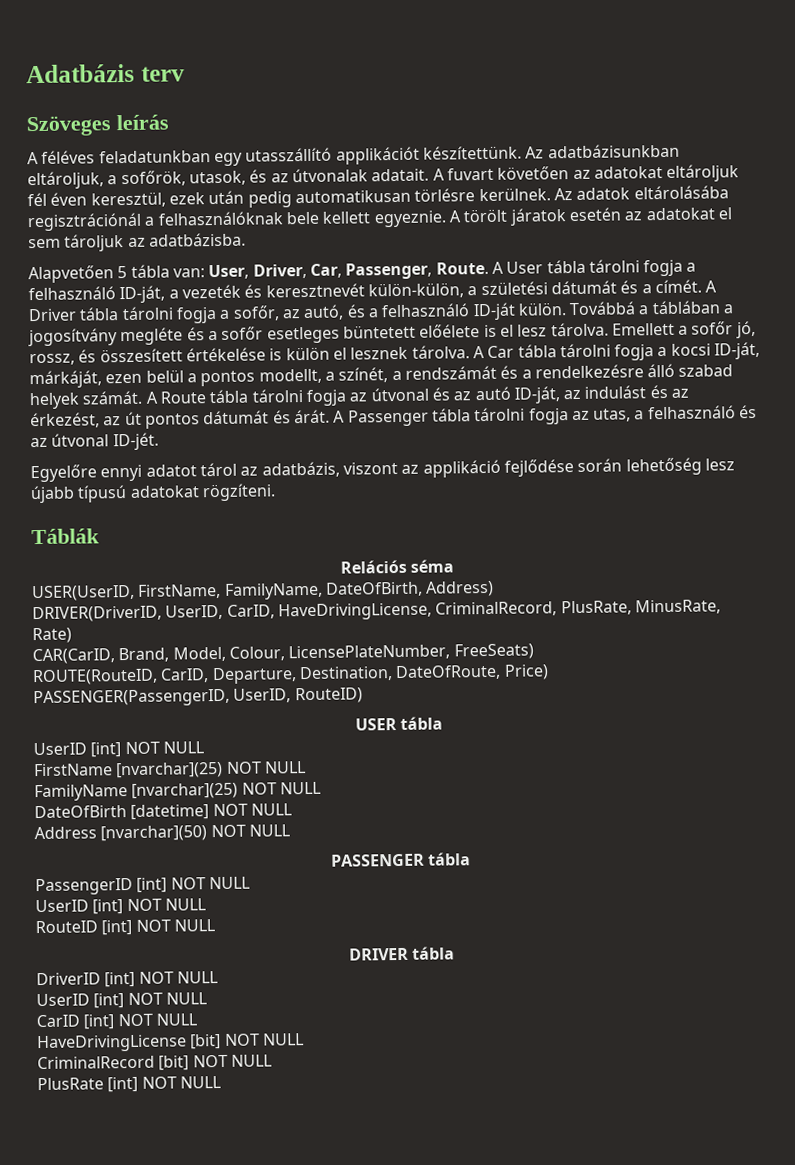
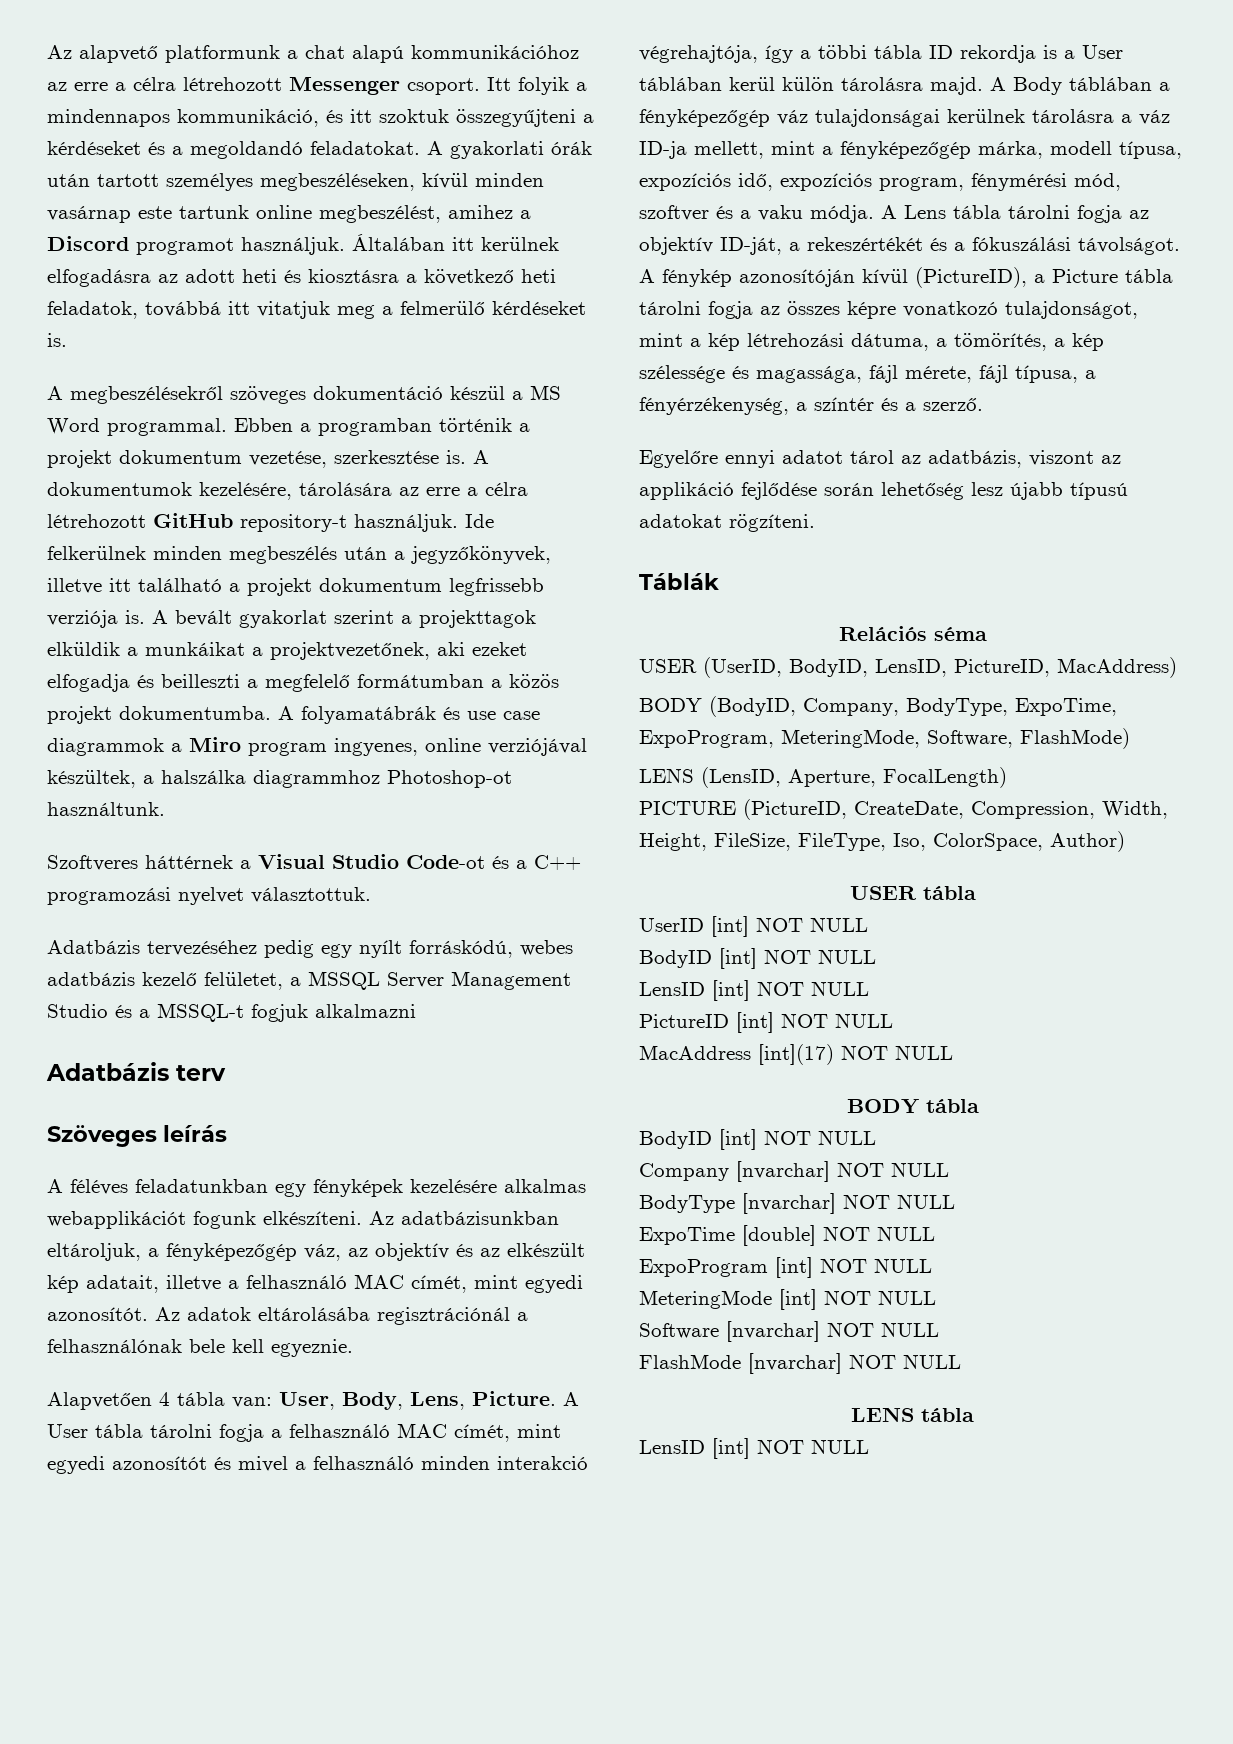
+ Az alapvető platformunk a chat alapú kommunikációhoz az erre a célra létrehozott Messenger csoport. Itt folyik a mindennapos kommunikáció, és itt szoktuk összegyűjteni a kérdéseket és a megoldandó feladatokat. A gyakorlati órák után tartott személyes megbeszéléseken, kívül minden vasárnap este tartunk online megbeszélést, amihez a Discord programot használjuk. Általában itt kerülnek elfogadásra az adott heti és kiosztásra a következő heti feladatok, továbbá itt vitatjuk meg a felmerülő kérdéseket is.
+ A megbeszélésekről szöveges dokumentáció készül a MS Word programmal. Ebben a programban történik a projekt dokumentum vezetése, szerkesztése is. A dokumentumok kezelésére, tárolására az erre a célra létrehozott GitHub repository-t használjuk. Ide felkerülnek minden megbeszélés után a jegyzőkönyvek, illetve itt található a projekt dokumentum legfrissebb verziója is. A bevált gyakorlat szerint a projekttagok elküldik a munkáikat a projektvezetőnek, aki ezeket elfogadja és beilleszti a megfelelő formátumban a közös projekt dokumentumba. A folyamatábrák és use case diagrammok a Miro program ingyenes, online verziójával készültek, a halszálka diagrammhoz Photoshop-ot használtunk.
+ Szoftveres háttérnek a Visual Studio Code-ot és a C++ programozási nyelvet választottuk.
+ Adatbázis tervezéséhez pedig egy nyílt forráskódú, webes adatbázis kezelő felületet, a MSSQL Server Management Studio és a MSSQL-t fogjuk alkalmazni
- A féléves feladatunkban egy utasszállító applikációt készítettünk. Az adatbázisunkban eltároljuk, a sofőrök, utasok, és az útvonalak adatait. A fuvart követően az adatokat eltároljuk fél éven keresztül, ezek után pedig automatikusan törlésre kerülnek.
+ A féléves feladatunkban egy fényképek kezelésére alkalmas webapplikációt fogunk elkészíteni. Az adatbázisunkban eltároljuk, a fényképezőgép váz, az objektív és az elkészült kép adatait, illetve a felhasználó MAC címét, mint egyedi azonosítót.
- Az adatok eltárolásába regisztrációnál a felhasználóknak bele kellett egyeznie. A törölt járatok esetén az adatokat el sem tároljuk az adatbázisba.
+ Az adatok eltárolásába regisztrációnál a felhasználónak bele kell egyeznie.
- Alapvetően 5 tábla van: User, Driver, Car, Passenger, Route.
+ Alapvetően 4 tábla van: User, Body, Lens, Picture.
- A User tábla tárolni fogja a felhasználó ID-ját, a vezeték és keresztnevét külön-külön, a születési dátumát és a címét. A Driver tábla tárolni fogja a sofőr, az autó, és a felhasználó ID-ját külön. Továbbá a táblában a jogosítvány megléte és a sofőr esetleges büntetett előélete is el lesz tárolva. Emellett a sofőr jó, rossz, és összesített értékelése is külön el lesznek tárolva. A Car tábla tárolni fogja a kocsi ID-ját, márkáját, ezen belül a pontos modellt, a színét, a rendszámát és a rendelkezésre álló szabad helyek számát. A Route tábla tárolni fogja az útvonal és az autó ID-ját, az indulást és az érkezést, az út pontos dátumát és árát. A Passenger tábla tárolni fogja az utas, a felhasználó és az útvonal ID-jét.
+ A User tábla tárolni fogja a felhasználó MAC címét, mint egyedi azonosítót és mivel a felhasználó minden interakció végrehajtója, így a többi tábla ID rekordja is a User táblában kerül külön tárolásra majd. A Body táblában a fényképezőgép váz tulajdonságai kerülnek tárolásra a váz ID-ja mellett, mint a fényképezőgép márka, modell típusa, expozíciós idő, expozíciós program, fénymérési mód, szoftver és a vaku módja. A Lens tábla tárolni fogja az objektív ID-ját, a rekeszértékét és a fókuszálási távolságot. A fénykép azonosítóján kívül (PictureID), a Picture tábla tárolni fogja az összes képre vonatkozó tulajdonságot, mint a kép létrehozási dátuma, a tömörítés, a kép szélessége és magassága, fájl mérete, fájl típusa, a fényérzékenység, a színtér és a szerző.
- USER(UserID, FirstName, FamilyName, DateOfBirth, Address)
- DRIVER(DriverID, UserID, CarID, HaveDrivingLicense, CriminalRecord, PlusRate, MinusRate, Rate)
- CAR(CarID, Brand, Model, Colour, LicensePlateNumber, FreeSeats)
- ROUTE(RouteID, CarID, Departure, Destination, DateOfRoute, Price)
- PASSENGER(PassengerID, UserID, RouteID)
+ USER (UserID, BodyID, LensID, PictureID, MacAddress)
+ BODY (BodyID, Company, BodyType, ExpoTime, ExpoProgram, MeteringMode, Software, FlashMode)
+ LENS (LensID, Aperture, FocalLength)
+ PICTURE (PictureID, CreateDate, Compression, Width, Height, FileSize, FileType, Iso, ColorSpace, Author)
  USER tábla
  UserID [int] NOT NULL
- FirstName [nvarchar](25) NOT NULL
- FamilyName [nvarchar](25) NOT NULL
- DateOfBirth [datetime] NOT NULL
- Address [nvarchar](50) NOT NULL
- PASSENGER tábla
- PassengerID [int] NOT NULL
- UserID [int] NOT NULL
- RouteID [int] NOT NULL
- DRIVER tábla
- DriverID [int] NOT NULL
- UserID [int] NOT NULL
- CarID [int] NOT NULL
- HaveDrivingLicense [bit] NOT NULL
- CriminalRecord [bit] NOT NULL
- PlusRate [int] NOT NULL
+ BodyID [int] NOT NULL
+ LensID [int] NOT NULL
+ PictureID [int] NOT NULL
+ MacAddress [int](17) NOT NULL
+ BODY tábla
+ BodyID [int] NOT NULL
+ Company [nvarchar] NOT NULL
+ BodyType [nvarchar] NOT NULL
+ ExpoTime [double] NOT NULL
+ ExpoProgram [int] NOT NULL
+ MeteringMode [int] NOT NULL
+ Software [nvarchar] NOT NULL
+ FlashMode [nvarchar] NOT NULL
+ LENS tábla
+ LensID [int] NOT NULL

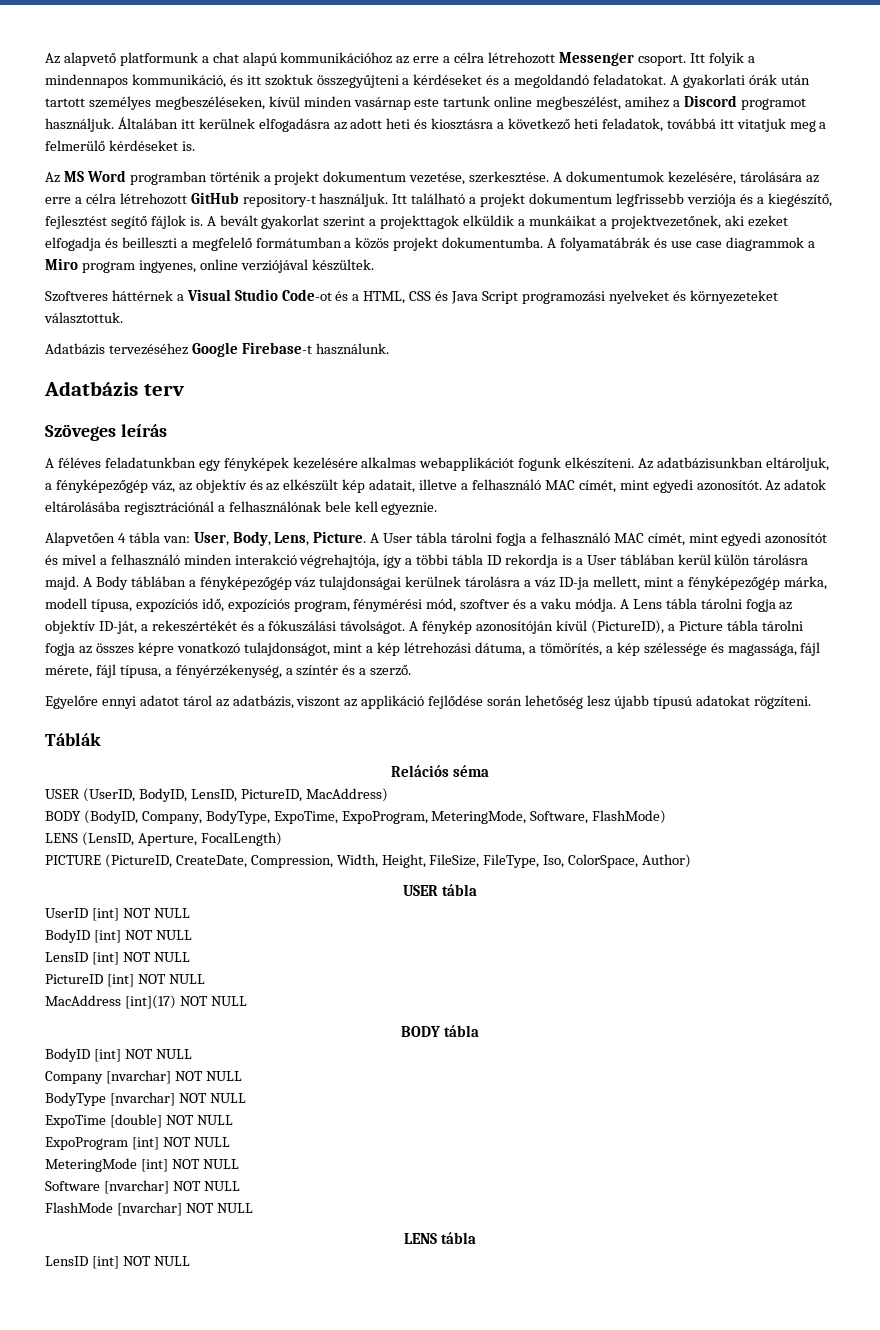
- A megbeszélésekről szöveges dokumentáció készül a MS Word programmal. Ebben a programban történik a projekt dokumentum vezetése, szerkesztése is.
+ Az MS Word programban történik a projekt dokumentum vezetése, szerkesztése.
- Ide felkerülnek minden megbeszélés után a jegyzőkönyvek, illetve itt található a projekt dokumentum legfrissebb verziója is.
+ Itt található a projekt dokumentum legfrissebb verziója és a kiegészítő, fejlesztést segítő fájlok is.
- A folyamatábrák és use case diagrammok a Miro program ingyenes, online verziójával készültek, a halszálka diagrammhoz Photoshop-ot használtunk.
+ A folyamatábrák és use case diagrammok a Miro program ingyenes, online verziójával készültek.
- Szoftveres háttérnek a Visual Studio Code-ot és a C++ programozási nyelvet választottuk.
- Adatbázis tervezéséhez pedig egy nyílt forráskódú, webes adatbázis kezelő felületet, a MSSQL Server Management Studio és a MSSQL-t fogjuk alkalmazni
+ Szoftveres háttérnek a Visual Studio Code-ot és a HTML, CSS és Java Script programozási nyelveket és környezeteket választottuk.
+ Adatbázis tervezéséhez Google Firebase-t használunk.

